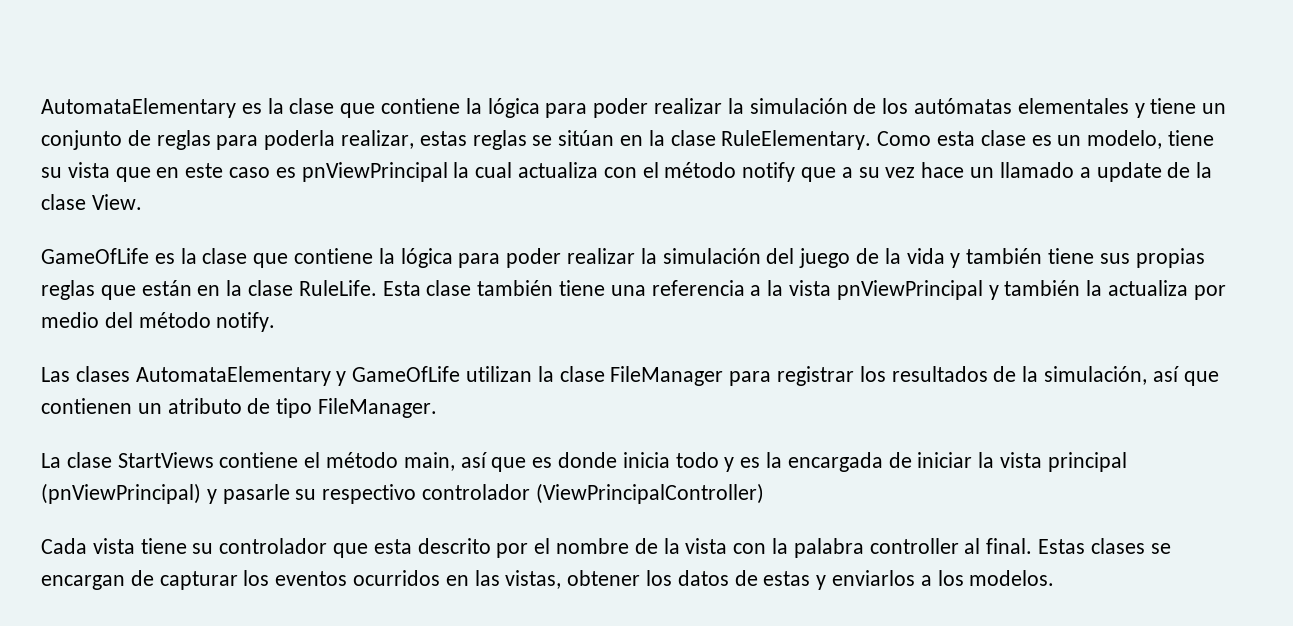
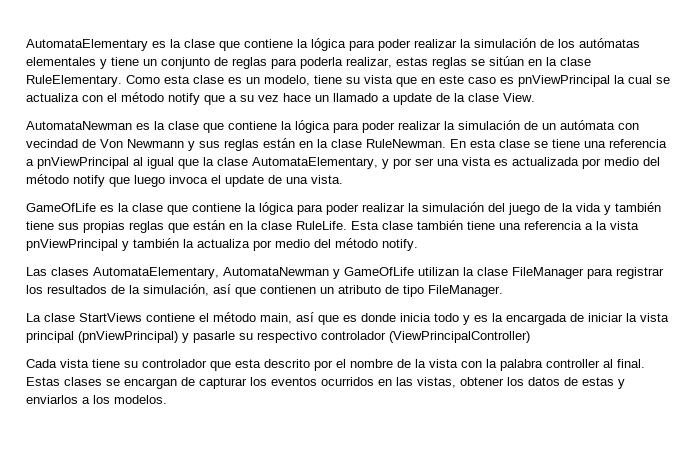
- Como esta clase es un modelo, tiene su vista que en este caso es pnViewPrincipal la cual actualiza con el método notify que a su vez hace un llamado a update de la clase View.
+ Como esta clase es un modelo, tiene su vista que en este caso es pnViewPrincipal la cual se actualiza con el método notify que a su vez hace un llamado a update de la clase View.
+ AutomataNewman es la clase que contiene la lógica para poder realizar la simulación de un autómata con vecindad de Von Newmann y sus reglas están en la clase RuleNewman. En esta clase se tiene una referencia a pnViewPrincipal al igual que la clase AutomataElementary, y por ser una vista es actualizada por medio del método notify que luego invoca el update de una vista.
- Las clases AutomataElementary y GameOfLife utilizan la clase FileManager para registrar los resultados de la simulación, así que contienen un atributo de tipo FileManager.
+ Las clases AutomataElementary, AutomataNewman y GameOfLife utilizan la clase FileManager para registrar los resultados de la simulación, así que contienen un atributo de tipo FileManager.

